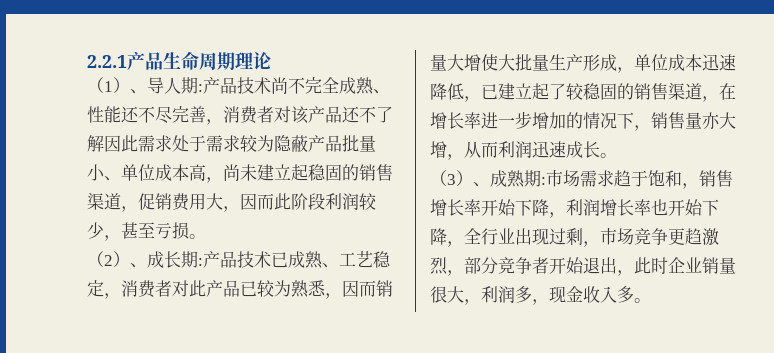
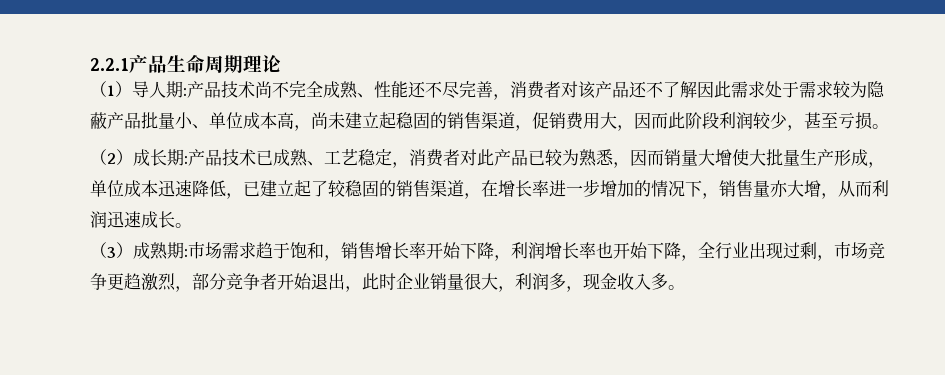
- （1）、导人期:产品技术尚不完全成熟、性能还不尽完善，消费者对该产品还不了解因此需求处于需求较为隐蔽产品批量小、单位成本高，尚未建立起稳固的销售渠道，促销费用大，因而此阶段利润较少，甚至亏损。
+ （1）导人期:产品技术尚不完全成熟、性能还不尽完善，消费者对该产品还不了解因此需求处于需求较为隐蔽产品批量小、单位成本高，尚未建立起稳固的销售渠道，促销费用大，因而此阶段利润较少，甚至亏损。
- （2）、成长期:产品技术已成熟、工艺稳定，消费者对此产品已较为熟悉，因而销量大增使大批量生产形成，单位成本迅速降低，已建立起了较稳固的销售渠道，在增长率进一步增加的情况下，销售量亦大增，从而利润迅速成长。
+ （2）成长期:产品技术已成熟、工艺稳定，消费者对此产品已较为熟悉，因而销量大增使大批量生产形成，单位成本迅速降低，已建立起了较稳固的销售渠道，在增长率进一步增加的情况下，销售量亦大增，从而利润迅速成长。
- （3）、成熟期:市场需求趋于饱和，销售增长率开始下降，利润增长率也开始下降，全行业出现过剩，市场竞争更趋激烈，部分竞争者开始退出，此时企业销量很大，利润多，现金收入多。
+ （3）成熟期:市场需求趋于饱和，销售增长率开始下降，利润增长率也开始下降，全行业出现过剩，市场竞争更趋激烈，部分竞争者开始退出，此时企业销量很大，利润多，现金收入多。

